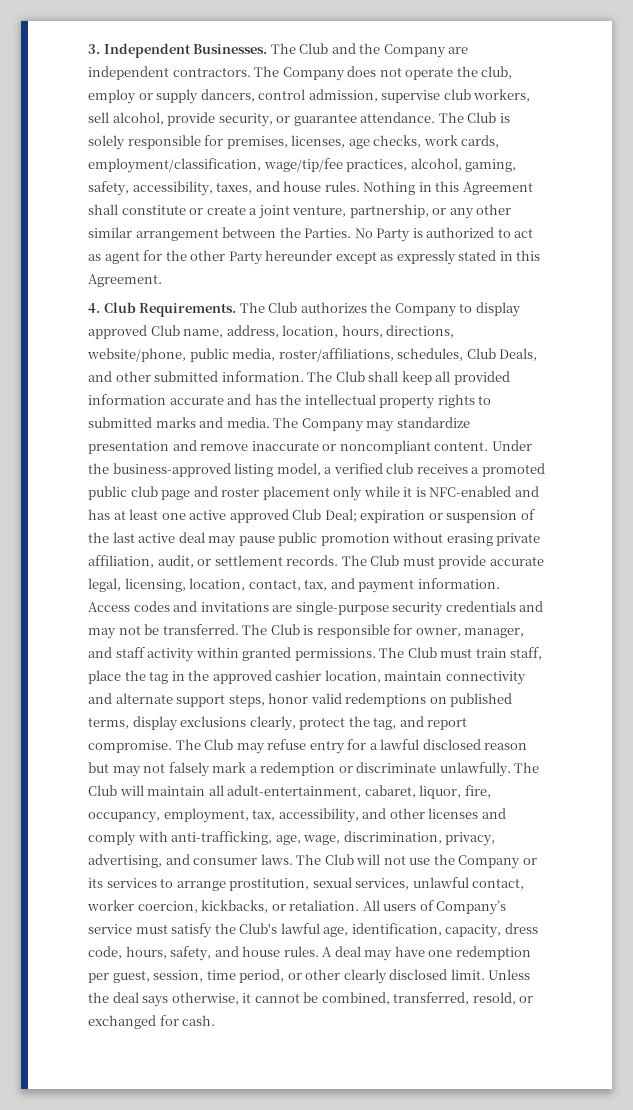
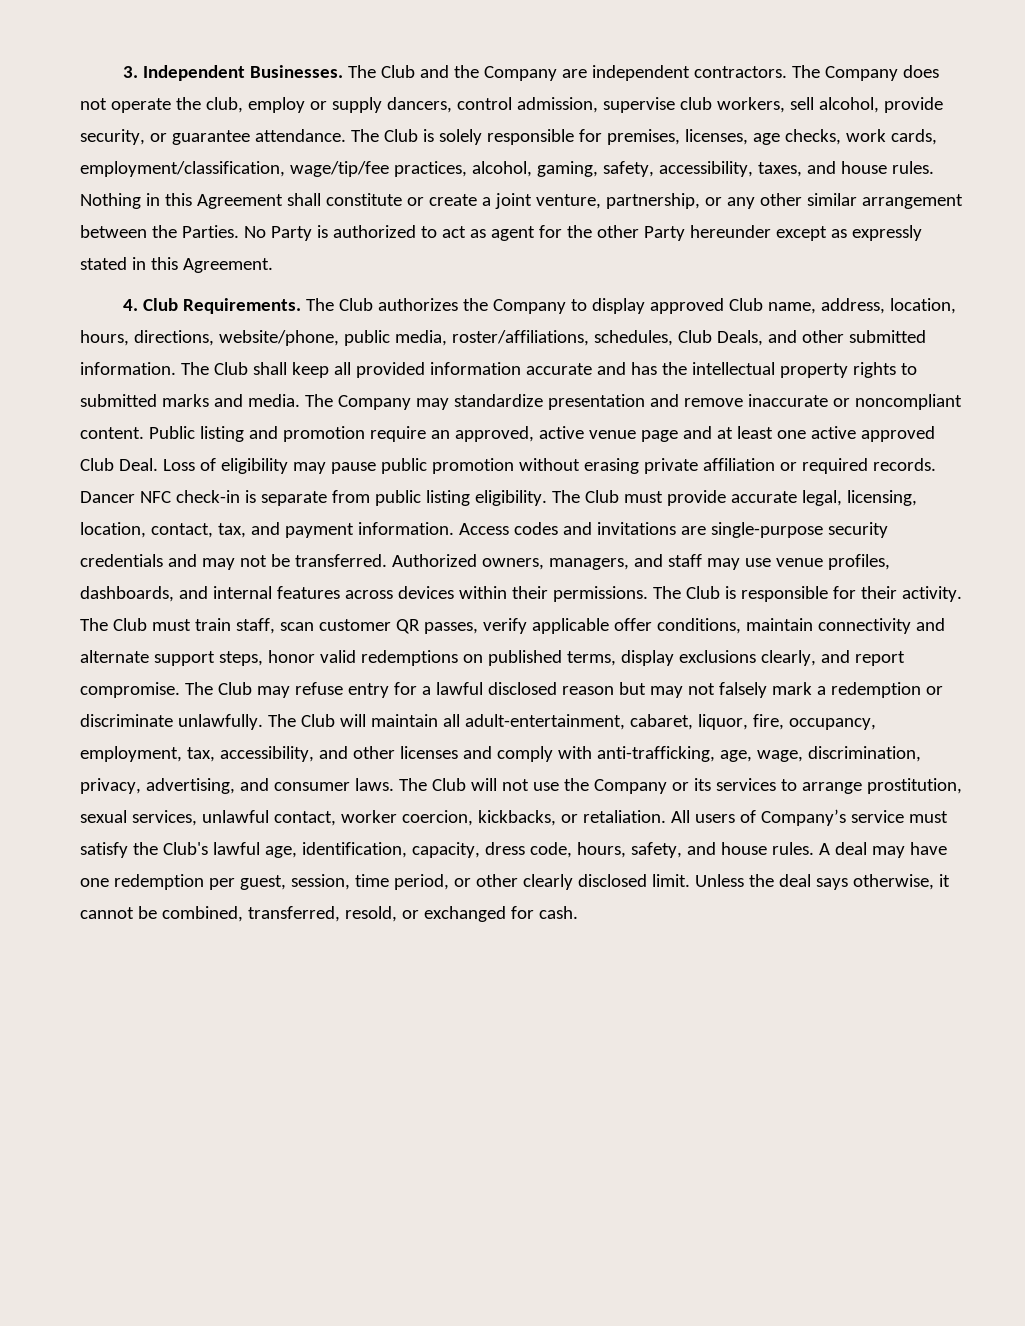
- Under the business-approved listing model, a verified club receives a promoted public club page and roster placement only while it is NFC-enabled and has at least one active approved Club Deal; expiration or suspension of the last active deal may pause public promotion without erasing private affiliation, audit, or settlement records.
+ Public listing and promotion require an approved, active venue page and at least one active approved Club Deal. Loss of eligibility may pause public promotion without erasing private affiliation or required records. Dancer NFC check-in is separate from public listing eligibility.
+ Authorized owners, managers, and staff may use venue profiles, dashboards, and internal features across devices within their permissions.
- The Club is responsible for owner, manager, and staff activity within granted permissions.
+ The Club is responsible for their activity.
- The Club must train staff, place the tag in the approved cashier location, maintain connectivity and alternate support steps, honor valid redemptions on published terms, display exclusions clearly, protect the tag, and report compromise.
+ The Club must train staff, scan customer QR passes, verify applicable offer conditions, maintain connectivity and alternate support steps, honor valid redemptions on published terms, display exclusions clearly, and report compromise.

